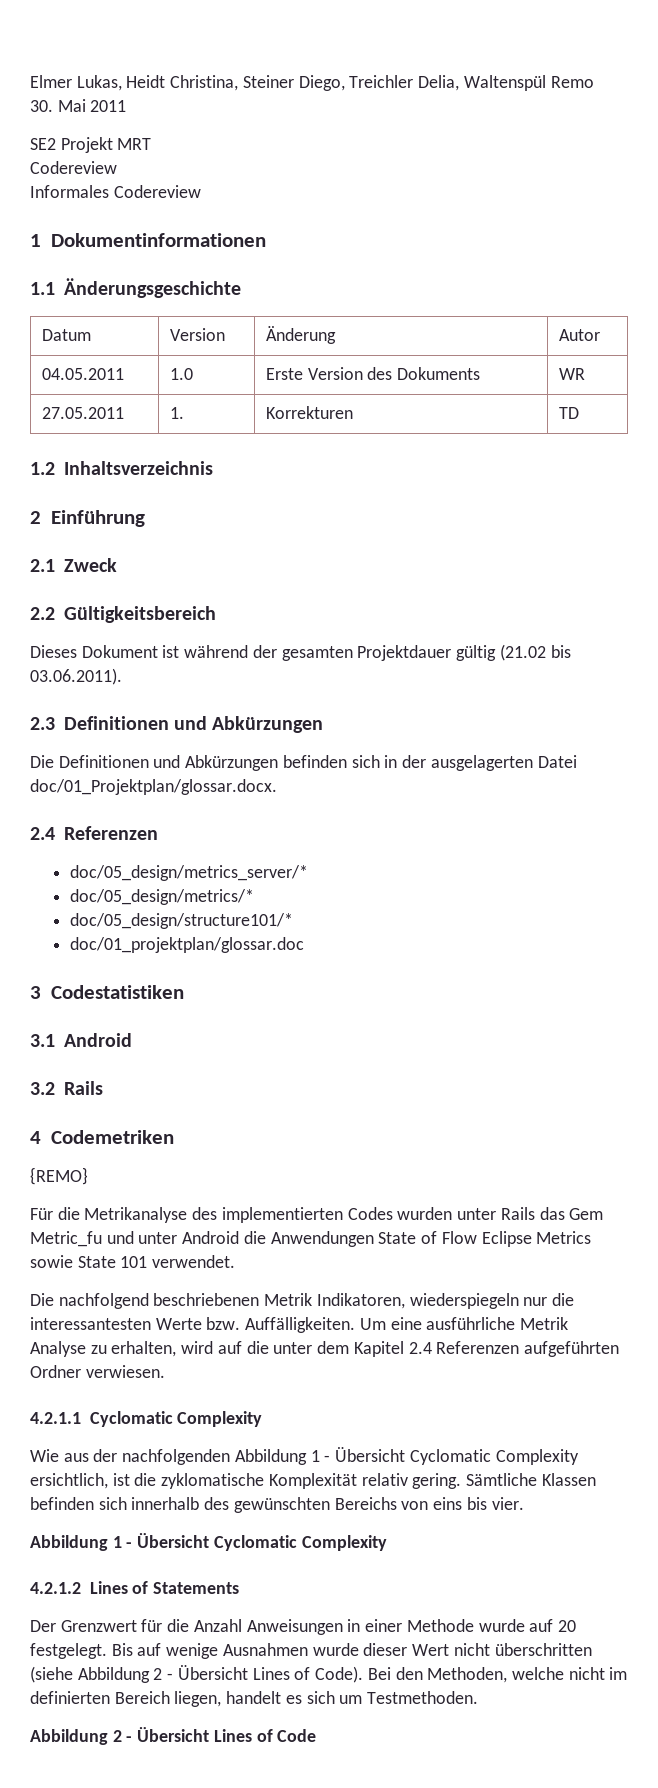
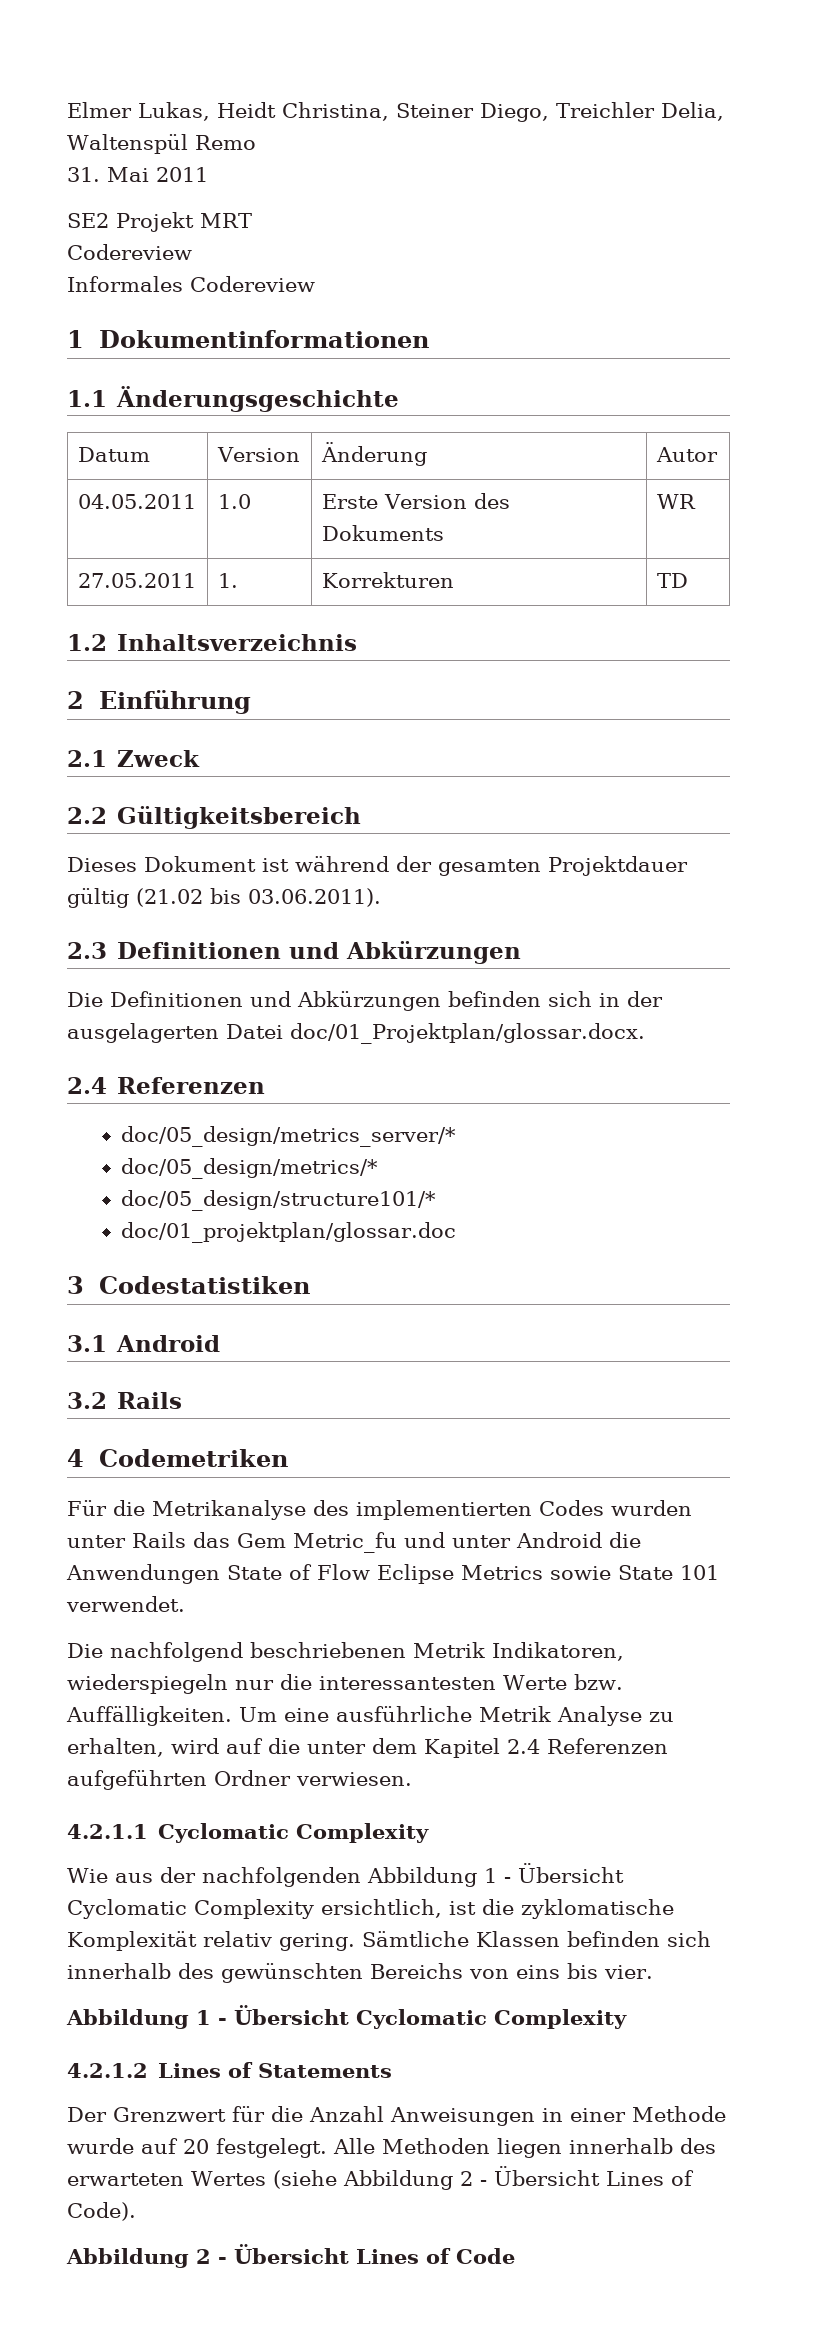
- 30. Mai 2011
+ 31. Mai 2011
- {REMO}
- Bis auf wenige Ausnahmen wurde dieser Wert nicht überschritten (siehe Abbildung 2 - Übersicht Lines of Code). Bei den Methoden, welche nicht im definierten Bereich liegen, handelt es sich um Testmethoden.
+ Alle Methoden liegen innerhalb des erwarteten Wertes (siehe Abbildung 2 - Übersicht Lines of Code).

